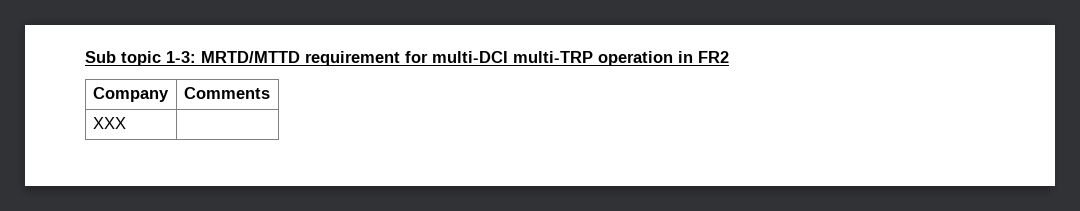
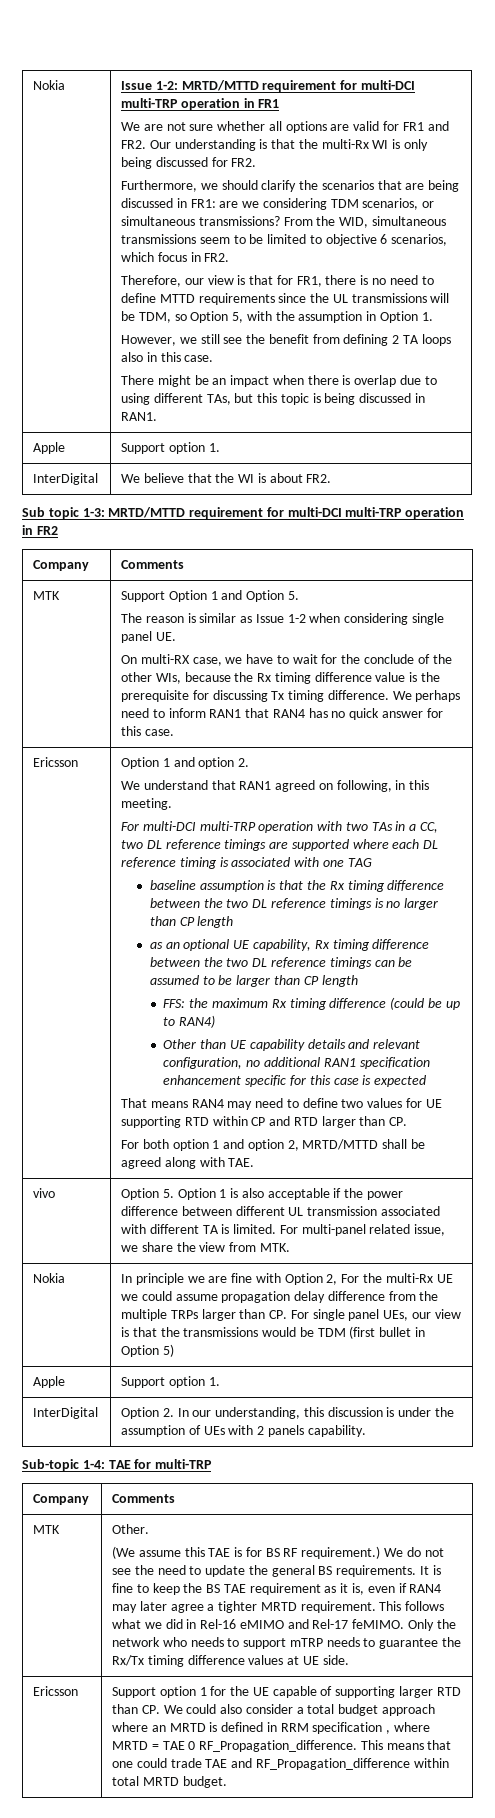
+ Nokia | Issue 1-2: MRTD/MTTD requirement for multi-DCI multi-TRP operation in FR1
+ We are not sure whether all options are valid for FR1 and FR2. Our understanding is that the multi-Rx WI is only being discussed for FR2.
+ Furthermore, we should clarify the scenarios that are being discussed in FR1: are we considering TDM scenarios, or simultaneous transmissions? From the WID, simultaneous transmissions seem to be limited to objective 6 scenarios, which focus in FR2.
+ Therefore, our view is that for FR1, there is no need to define MTTD requirements since the UL transmissions will be TDM, so Option 5, with the assumption in Option 1.
+ However, we still see the benefit from defining 2 TA loops also in this case.
+ There might be an impact when there is overlap due to using different TAs, but this topic is being discussed in RAN1.
+ Apple | Support option 1.
+ InterDigital | We believe that the WI is about FR2.
- XXX
+ MTK | Support Option 1 and Option 5.
+ The reason is similar as Issue 1-2 when considering single panel UE.
+ On multi-RX case, we have to wait for the conclude of the other WIs, because the Rx timing difference value is the prerequisite for discussing Tx timing difference. We perhaps need to inform RAN1 that RAN4 has no quick answer for this case.
+ Ericsson | Option 1 and option 2.
+ We understand that RAN1 agreed on following, in this meeting.
+ For multi-DCI multi-TRP operation with two TAs in a CC, two DL reference timings are supported where each DL reference timing is associated with one TAG
+ baseline assumption is that the Rx timing difference between the two DL reference timings is no larger than CP length
+ as an optional UE capability, Rx timing difference between the two DL reference timings can be assumed to be larger than CP length
+ FFS: the maximum Rx timing difference (could be up to RAN4)
+ Other than UE capability details and relevant configuration, no additional RAN1 specification enhancement specific for this case is expected
+ That means RAN4 may need to define two values for UE supporting RTD within CP and RTD larger than CP.
+ For both option 1 and option 2, MRTD/MTTD shall be agreed along with TAE.
+ vivo | Option 5. Option 1 is also acceptable if the power difference between different UL transmission associated with different TA is limited. For multi-panel related issue, we share the view from MTK.
+ Nokia | In principle we are fine with Option 2, For the multi-Rx UE we could assume propagation delay difference from the multiple TRPs larger than CP. For single panel UEs, our view is that the transmissions would be TDM (first bullet in Option 5)
+ Apple | Support option 1.
+ InterDigital | Option 2. In our understanding, this discussion is under the assumption of UEs with 2 panels capability.
+ Sub-topic 1-4: TAE for multi-TRP
+ Company | Comments
+ MTK | Other.
+ (We assume this TAE is for BS RF requirement.) We do not see the need to update the general BS requirements. It is fine to keep the BS TAE requirement as it is, even if RAN4 may later agree a tighter MRTD requirement. This follows what we did in Rel-16 eMIMO and Rel-17 feMIMO. Only the network who needs to support mTRP needs to guarantee the Rx/Tx timing difference values at UE side.
+ Ericsson | Support option 1 for the UE capable of supporting larger RTD than CP. We could also consider a total budget approach where an MRTD is defined in RRM specification , where MRTD = TAE 0 RF_Propagation_difference. This means that one could trade TAE and RF_Propagation_difference within total MRTD budget.

